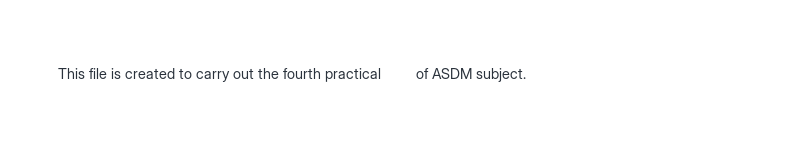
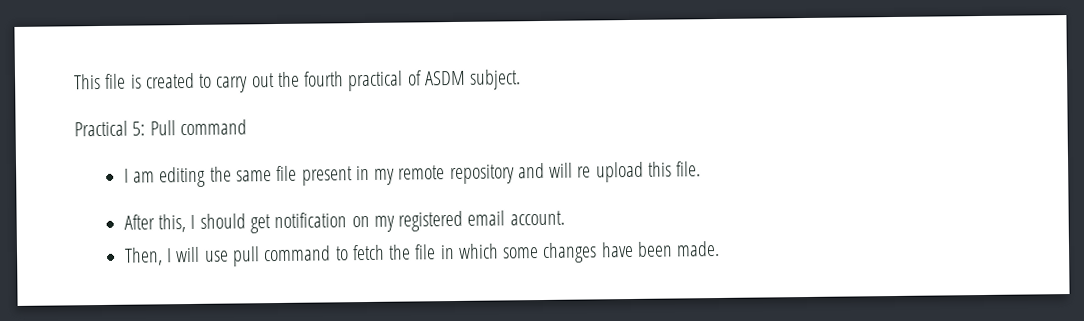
+ Practical 5: Pull command
+ I am editing the same file present in my remote repository and will re upload this file.
+ After this, I should get notification on my registered email account.
+ Then, I will use pull command to fetch the file in which some changes have been made.

